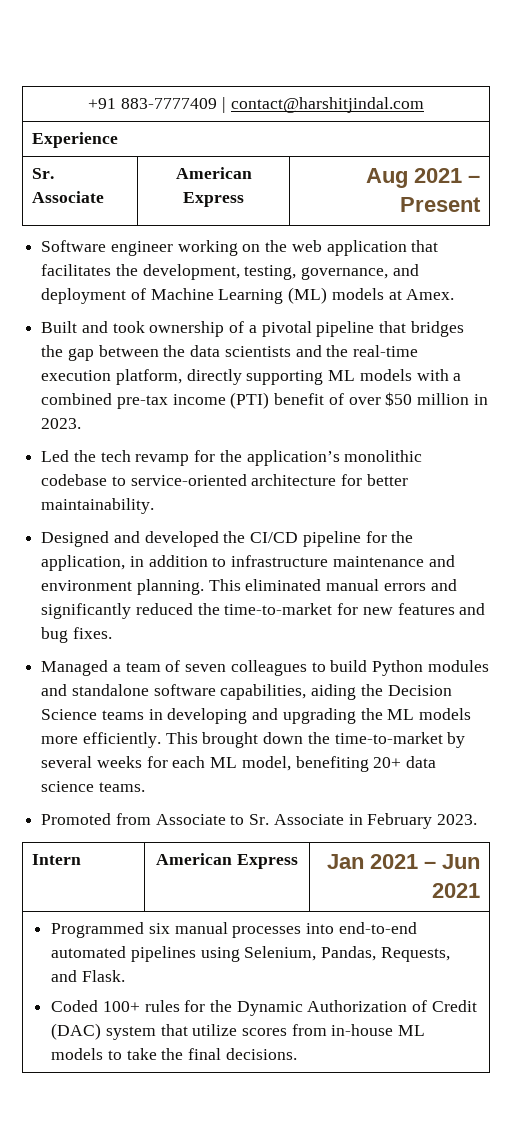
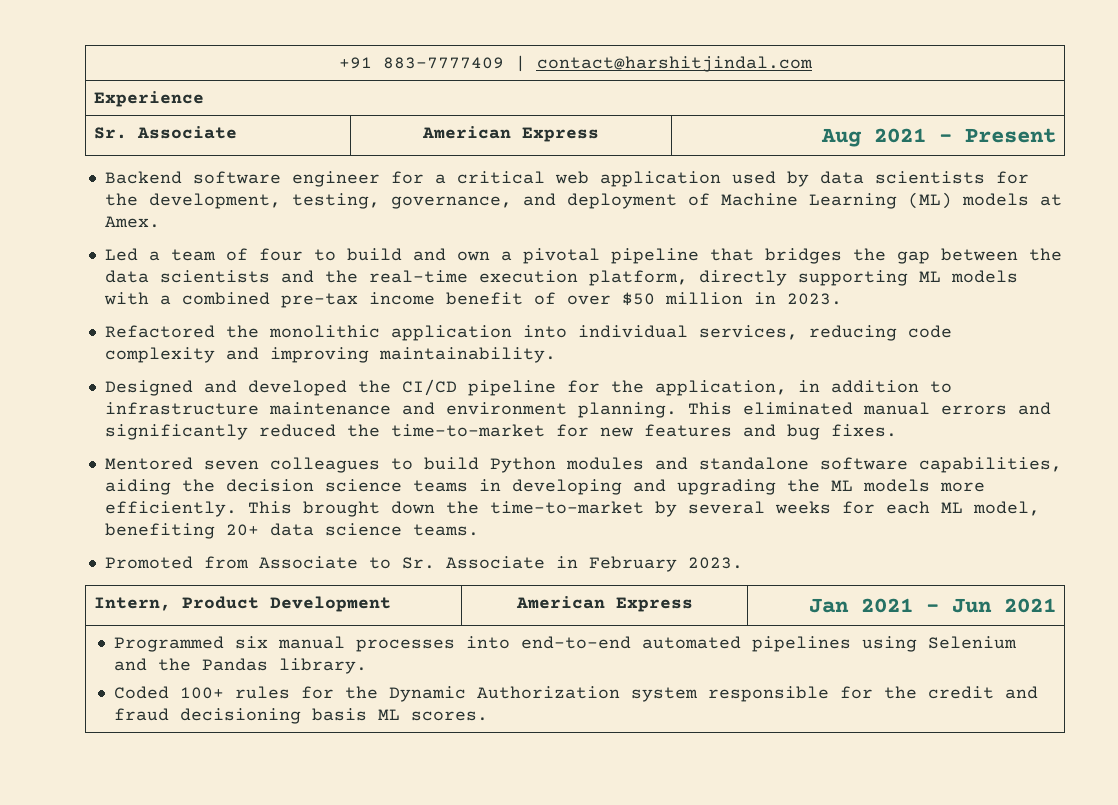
- Software engineer working on the web application that facilitates the development, testing, governance, and deployment of Machine Learning (ML) models at Amex.
+ Backend software engineer for a critical web application used by data scientists for the development, testing, governance, and deployment of Machine Learning (ML) models at Amex.
- Built and took ownership of a pivotal pipeline that bridges the gap between the data scientists and the real-time execution platform, directly supporting ML models with a combined pre-tax income (PTI) benefit of over $50 million in 2023.
+ Led a team of four to build and own a pivotal pipeline that bridges the gap between the data scientists and the real-time execution platform, directly supporting ML models with a combined pre-tax income benefit of over $50 million in 2023.
- Led the tech revamp for the application’s monolithic codebase to service-oriented architecture for better maintainability.
+ Refactored the monolithic application into individual services, reducing code complexity and improving maintainability.
- Managed a team of seven colleagues to build Python modules and standalone software capabilities, aiding the Decision Science teams in developing and upgrading the ML models more efficiently.
+ Mentored seven colleagues to build Python modules and standalone software capabilities, aiding the decision science teams in developing and upgrading the ML models more efficiently.
- Intern | American Express | Jan 2021 – Jun 2021
+ Intern, Product Development | American Express | Jan 2021 – Jun 2021
- Programmed six manual processes into end-to-end automated pipelines using Selenium, Pandas, Requests, and Flask.
- Coded 100+ rules for the Dynamic Authorization of Credit (DAC) system that utilize scores from in-house ML models to take the final decisions.
+ Programmed six manual processes into end-to-end automated pipelines using Selenium and the Pandas library.
+ Coded 100+ rules for the Dynamic Authorization system responsible for the credit and fraud decisioning basis ML scores.

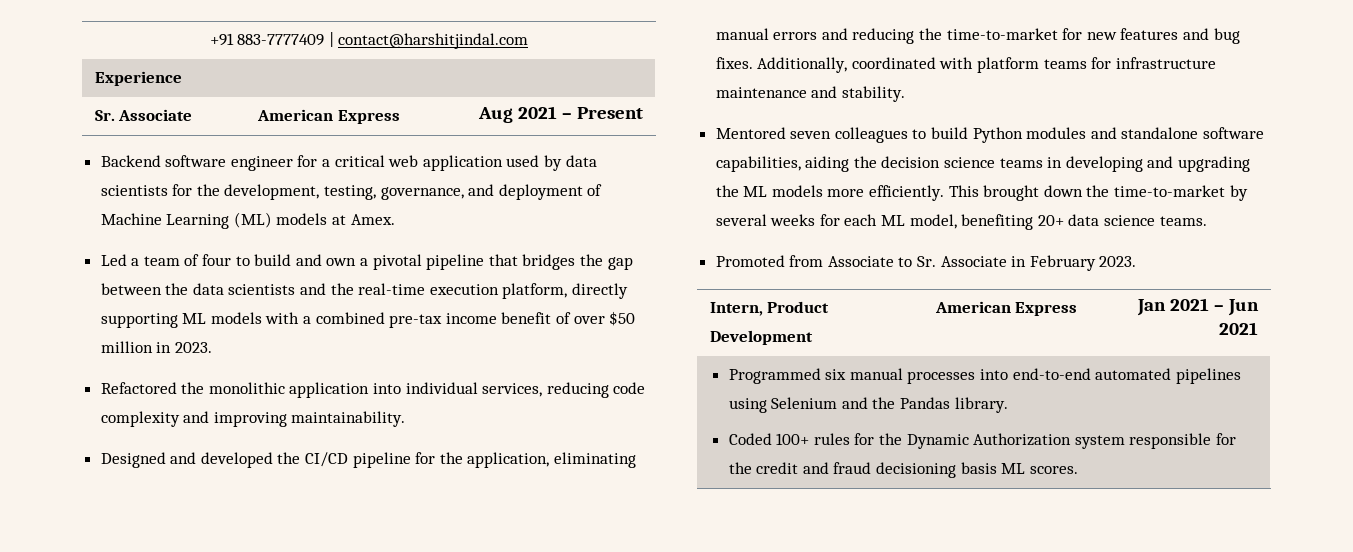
- Designed and developed the CI/CD pipeline for the application, in addition to infrastructure maintenance and environment planning. This eliminated manual errors and significantly reduced the time-to-market for new features and bug fixes.
+ Designed and developed the CI/CD pipeline for the application, eliminating manual errors and reducing the time-to-market for new features and bug fixes. Additionally, coordinated with platform teams for infrastructure maintenance and stability.

